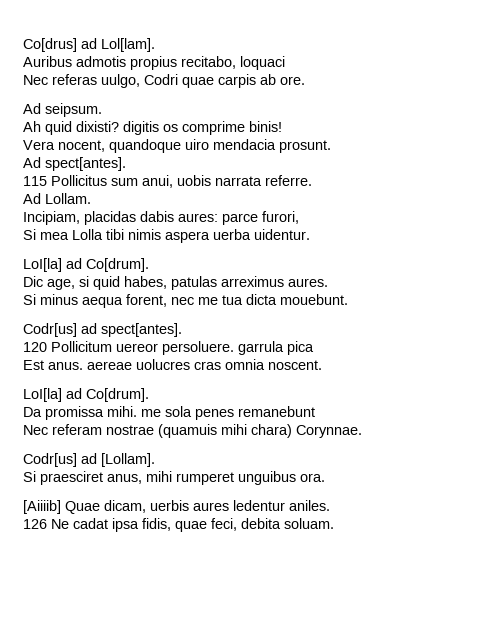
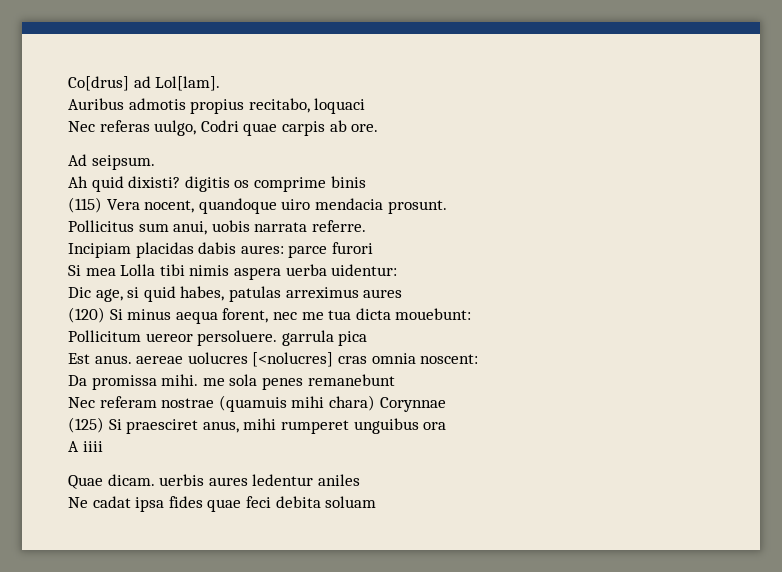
- Ah quid dixisti? digitis os comprime binis!
- Vera nocent, quandoque uiro mendacia prosunt.
+ Ah quid dixisti? digitis os comprime binis
+ (115) Vera nocent, quandoque uiro mendacia prosunt.
- Ad spect[antes].
- 115 Pollicitus sum anui, uobis narrata referre.
+ Pollicitus sum anui, uobis narrata referre.
- Ad Lollam.
- Incipiam, placidas dabis aures: parce furori,
+ Incipiam placidas dabis aures: parce furori
- Si mea Lolla tibi nimis aspera uerba uidentur.
- LoI[la] ad Co[drum].
+ Si mea Lolla tibi nimis aspera uerba uidentur:
- Dic age, si quid habes, patulas arreximus aures.
- Si minus aequa forent, nec me tua dicta mouebunt.
- Codr[us] ad spect[antes].
- 120 Pollicitum uereor persoluere. garrula pica
+ Dic age, si quid habes, patulas arreximus aures
+ (120) Si minus aequa forent, nec me tua dicta mouebunt:
+ Pollicitum uereor persoluere. garrula pica
- Est anus. aereae uolucres cras omnia noscent.
- LoI[la] ad Co[drum].
+ Est anus. aereae uolucres [<nolucres] cras omnia noscent:
- Nec referam nostrae (quamuis mihi chara) Corynnae.
- Codr[us] ad [Lollam].
- Si praesciret anus, mihi rumperet unguibus ora.
- [Aiiiib] Quae dicam, uerbis aures ledentur aniles.
- 126 Ne cadat ipsa fidis, quae feci, debita soluam.
+ Nec referam nostrae (quamuis mihi chara) Corynnae
+ (125) Si praesciret anus, mihi rumperet unguibus ora
+ A iiii
+ Quae dicam. uerbis aures ledentur aniles
+ Ne cadat ipsa fides quae feci debita soluam

